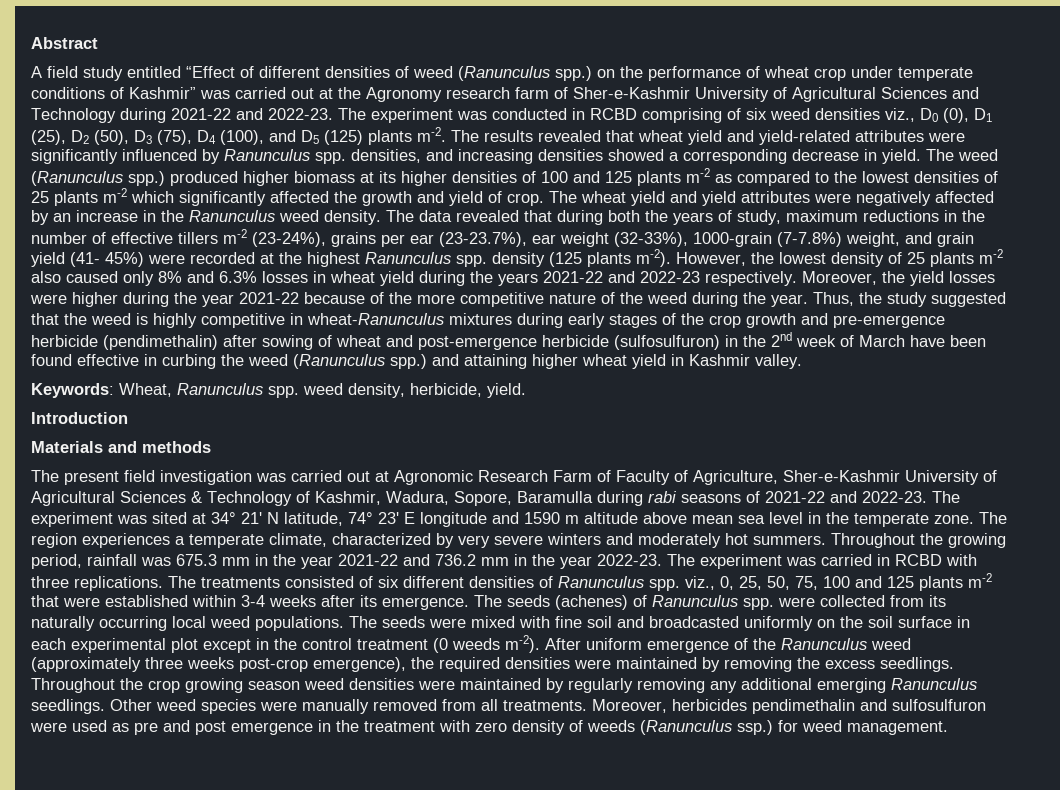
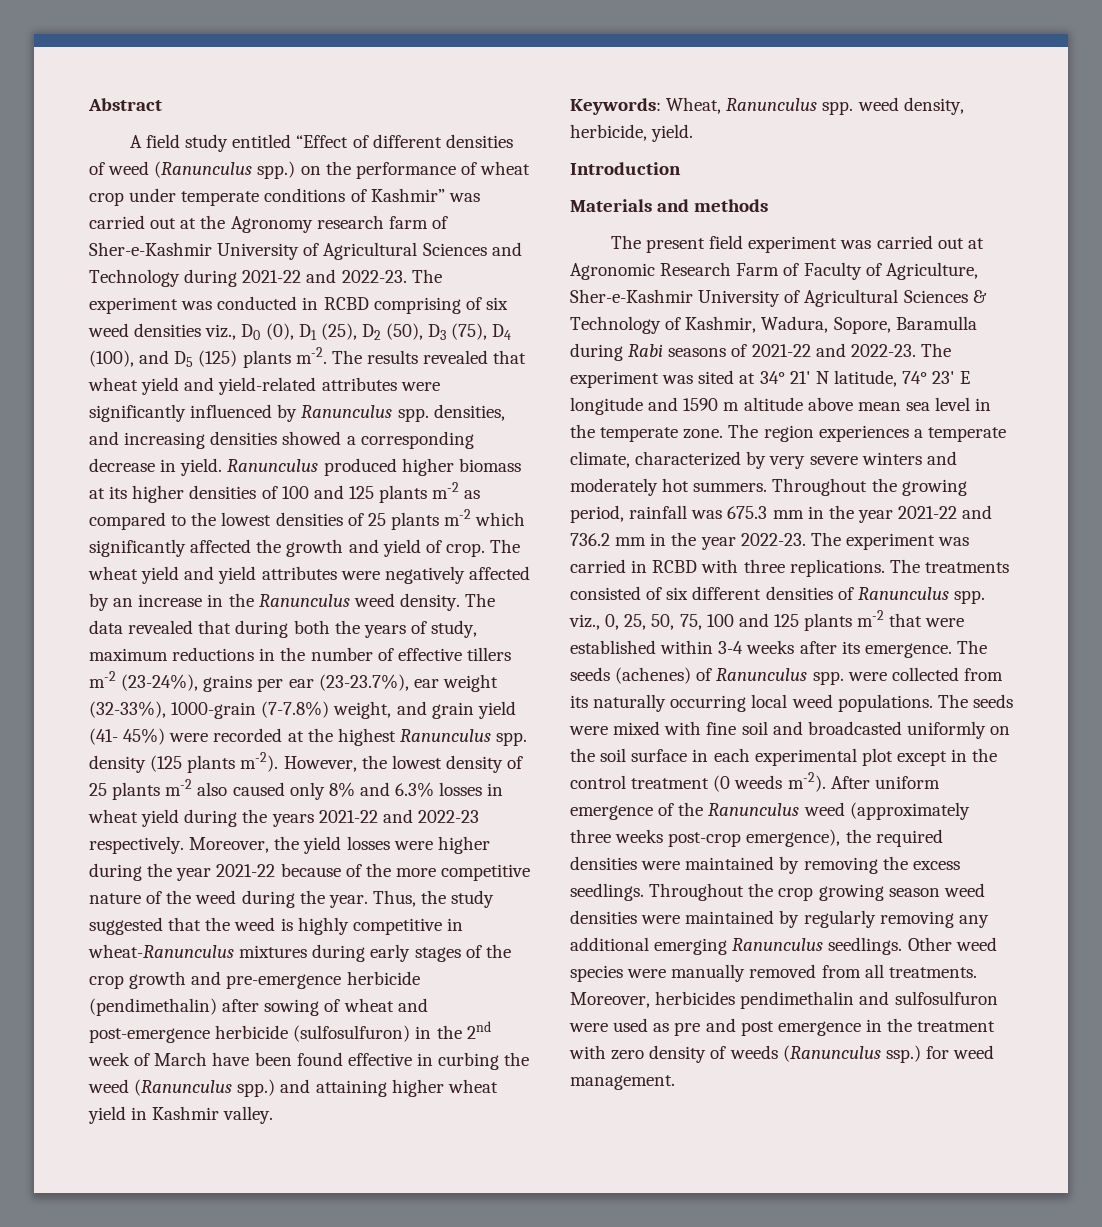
- The weed (Ranunculus spp.) produced higher biomass at its higher densities of 100 and 125 plants m-2 as compared to the lowest densities of 25 plants m-2 which significantly affected the growth and yield of crop.
+ Ranunculus produced higher biomass at its higher densities of 100 and 125 plants m-2 as compared to the lowest densities of 25 plants m-2 which significantly affected the growth and yield of crop.
- The present field investigation was carried out at Agronomic Research Farm of Faculty of Agriculture, Sher-e-Kashmir University of Agricultural Sciences & Technology of Kashmir, Wadura, Sopore, Baramulla during rabi seasons of 2021-22 and 2022-23.
+ The present field experiment was carried out at Agronomic Research Farm of Faculty of Agriculture, Sher-e-Kashmir University of Agricultural Sciences & Technology of Kashmir, Wadura, Sopore, Baramulla during Rabi seasons of 2021-22 and 2022-23.

